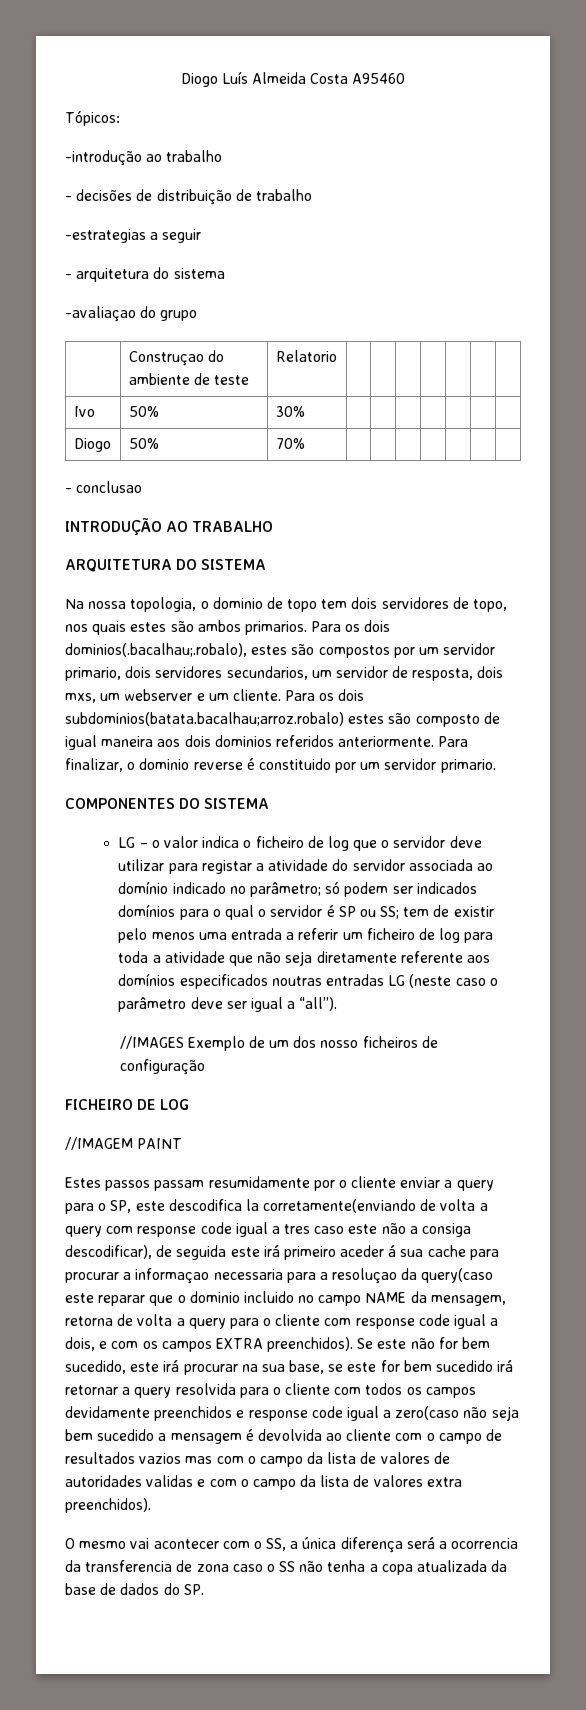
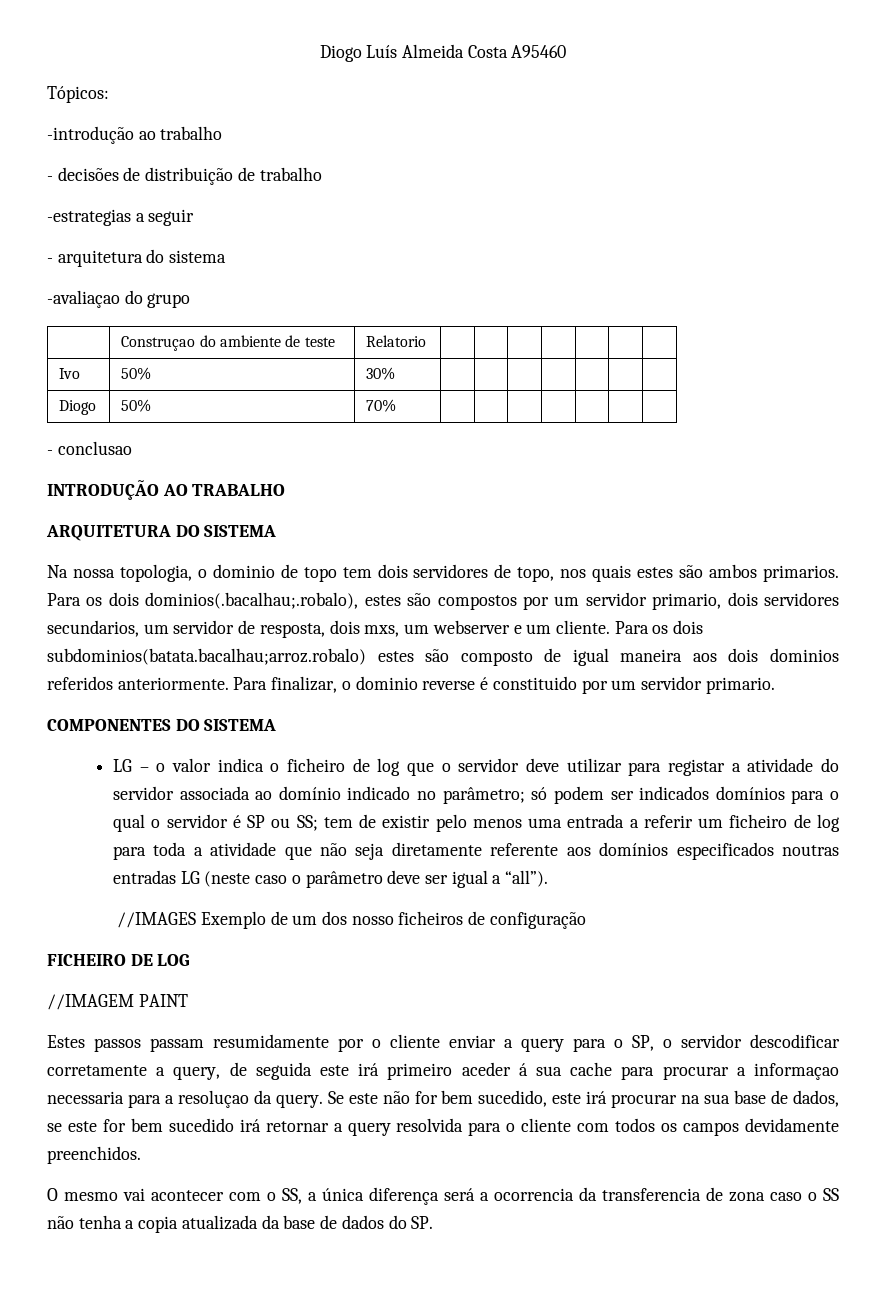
- Estes passos passam resumidamente por o cliente enviar a query para o SP, este descodifica la corretamente(enviando de volta a query com response code igual a tres caso este não a consiga descodificar), de seguida este irá primeiro aceder á sua cache para procurar a informaçao necessaria para a resoluçao da query(caso este reparar que o dominio incluido no campo NAME da mensagem, retorna de volta a query para o cliente com response code igual a dois, e com os campos EXTRA preenchidos).
+ Estes passos passam resumidamente por o cliente enviar a query para o SP, o servidor descodificar corretamente a query, de seguida este irá primeiro aceder á sua cache para procurar a informaçao necessaria para a resoluçao da query.
- Se este não for bem sucedido, este irá procurar na sua base, se este for bem sucedido irá retornar a query resolvida para o cliente com todos os campos devidamente preenchidos e response code igual a zero(caso não seja bem sucedido a mensagem é devolvida ao cliente com o campo de resultados vazios mas com o campo da lista de valores de autoridades validas e com o campo da lista de valores extra preenchidos).
+ Se este não for bem sucedido, este irá procurar na sua base de dados, se este for bem sucedido irá retornar a query resolvida para o cliente com todos os campos devidamente preenchidos.
- O mesmo vai acontecer com o SS, a única diferença será a ocorrencia da transferencia de zona caso o SS não tenha a copa atualizada da base de dados do SP.
+ O mesmo vai acontecer com o SS, a única diferença será a ocorrencia da transferencia de zona caso o SS não tenha a copia atualizada da base de dados do SP.

